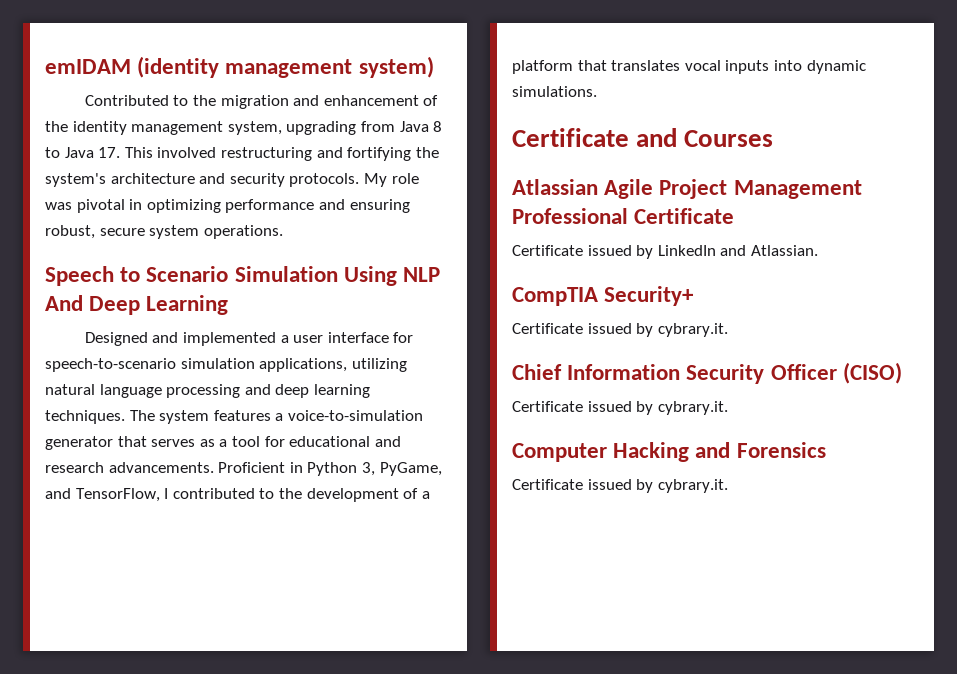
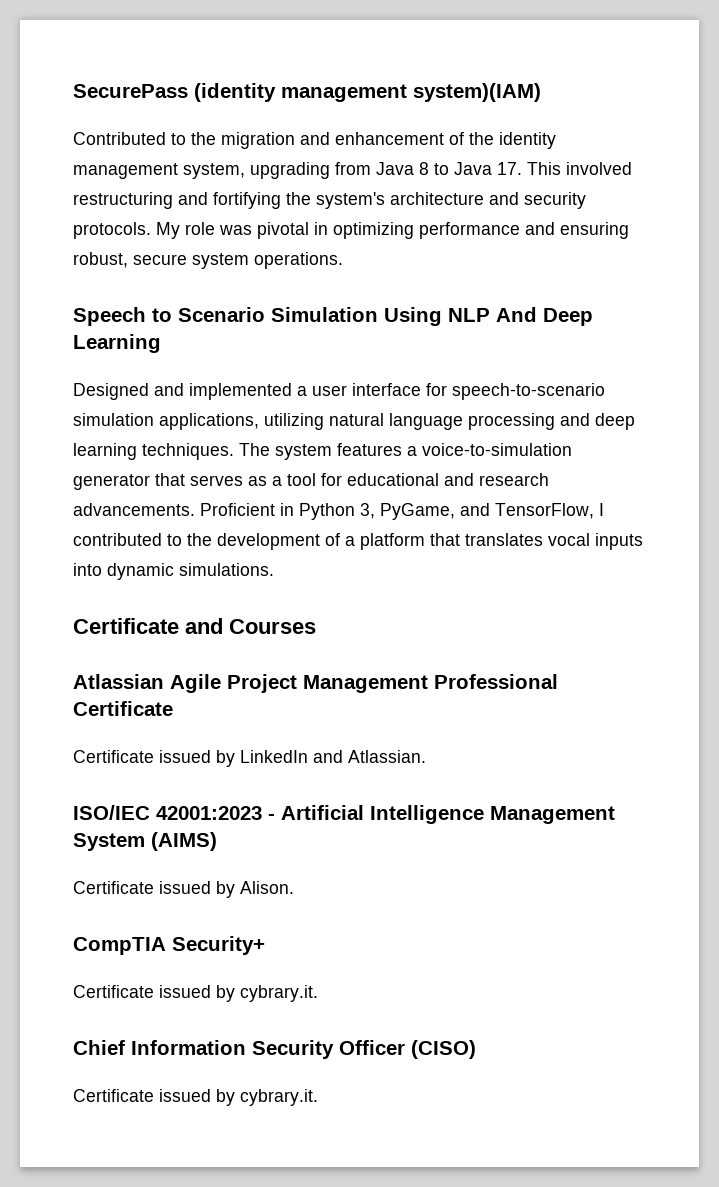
- emIDAM (identity management system)
+ SecurePass (identity management system)(IAM)
+ ISO/IEC 42001:2023 - Artificial Intelligence Management System (AIMS)
+ Certificate issued by Alison.
- Computer Hacking and Forensics
- Certificate issued by cybrary.it.

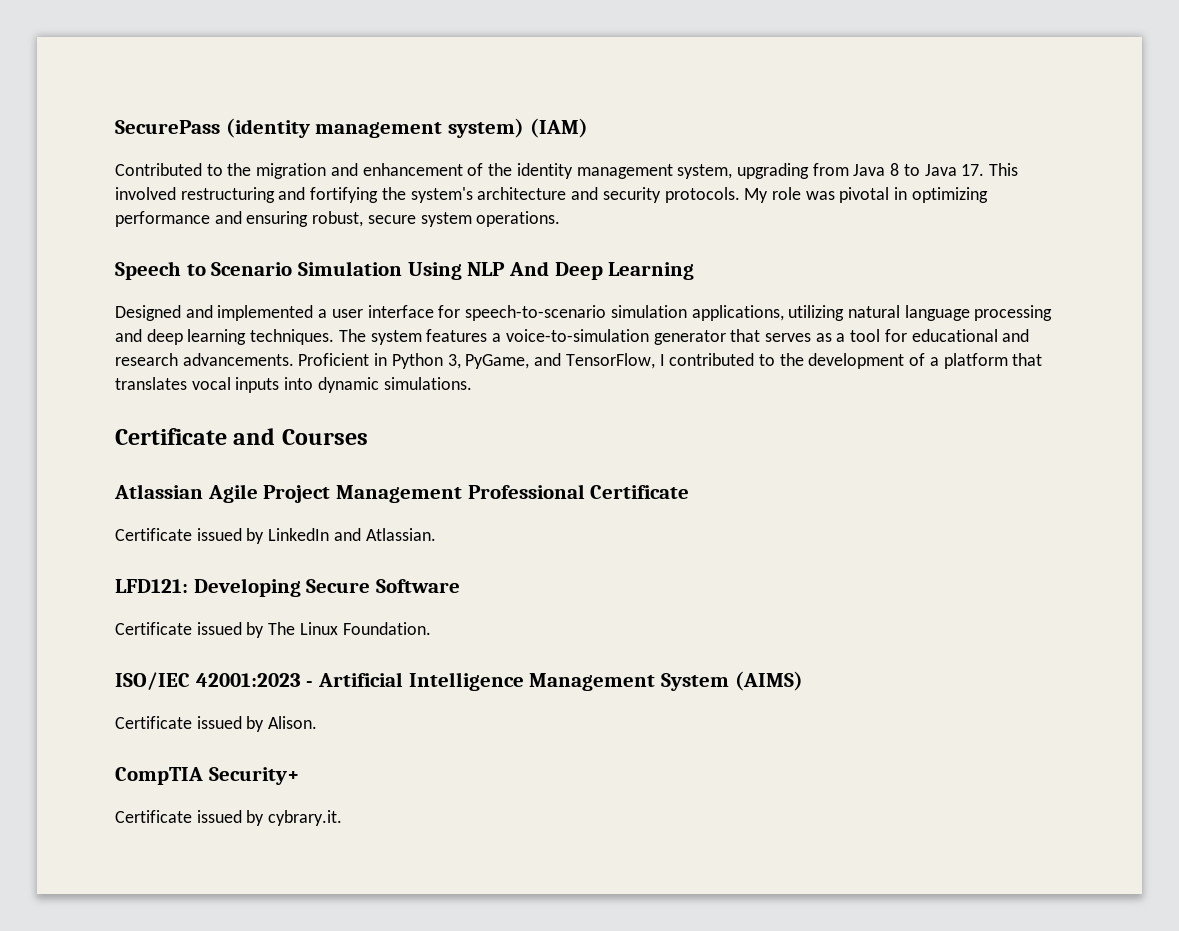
- SecurePass (identity management system)(IAM)
+ SecurePass (identity management system) (IAM)
+ LFD121: Developing Secure Software
+ Certificate issued by The Linux Foundation.
- Chief Information Security Officer (CISO)
- Certificate issued by cybrary.it.

